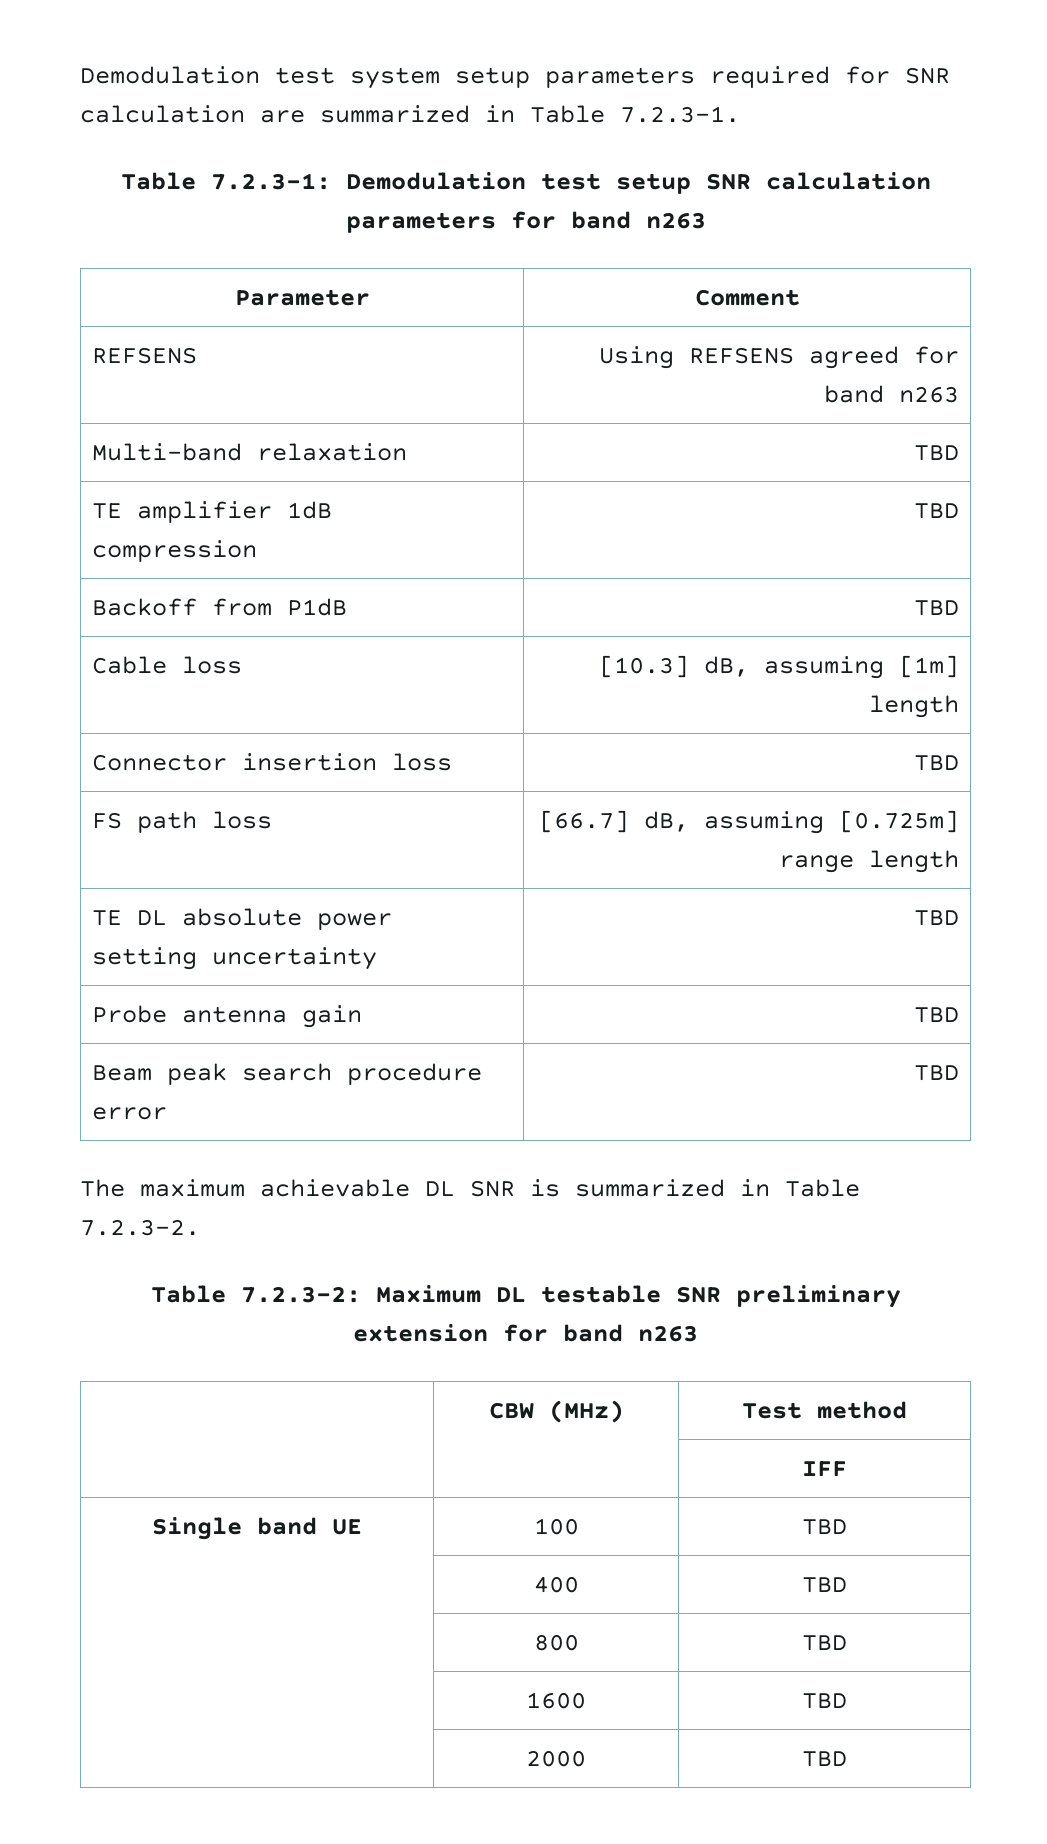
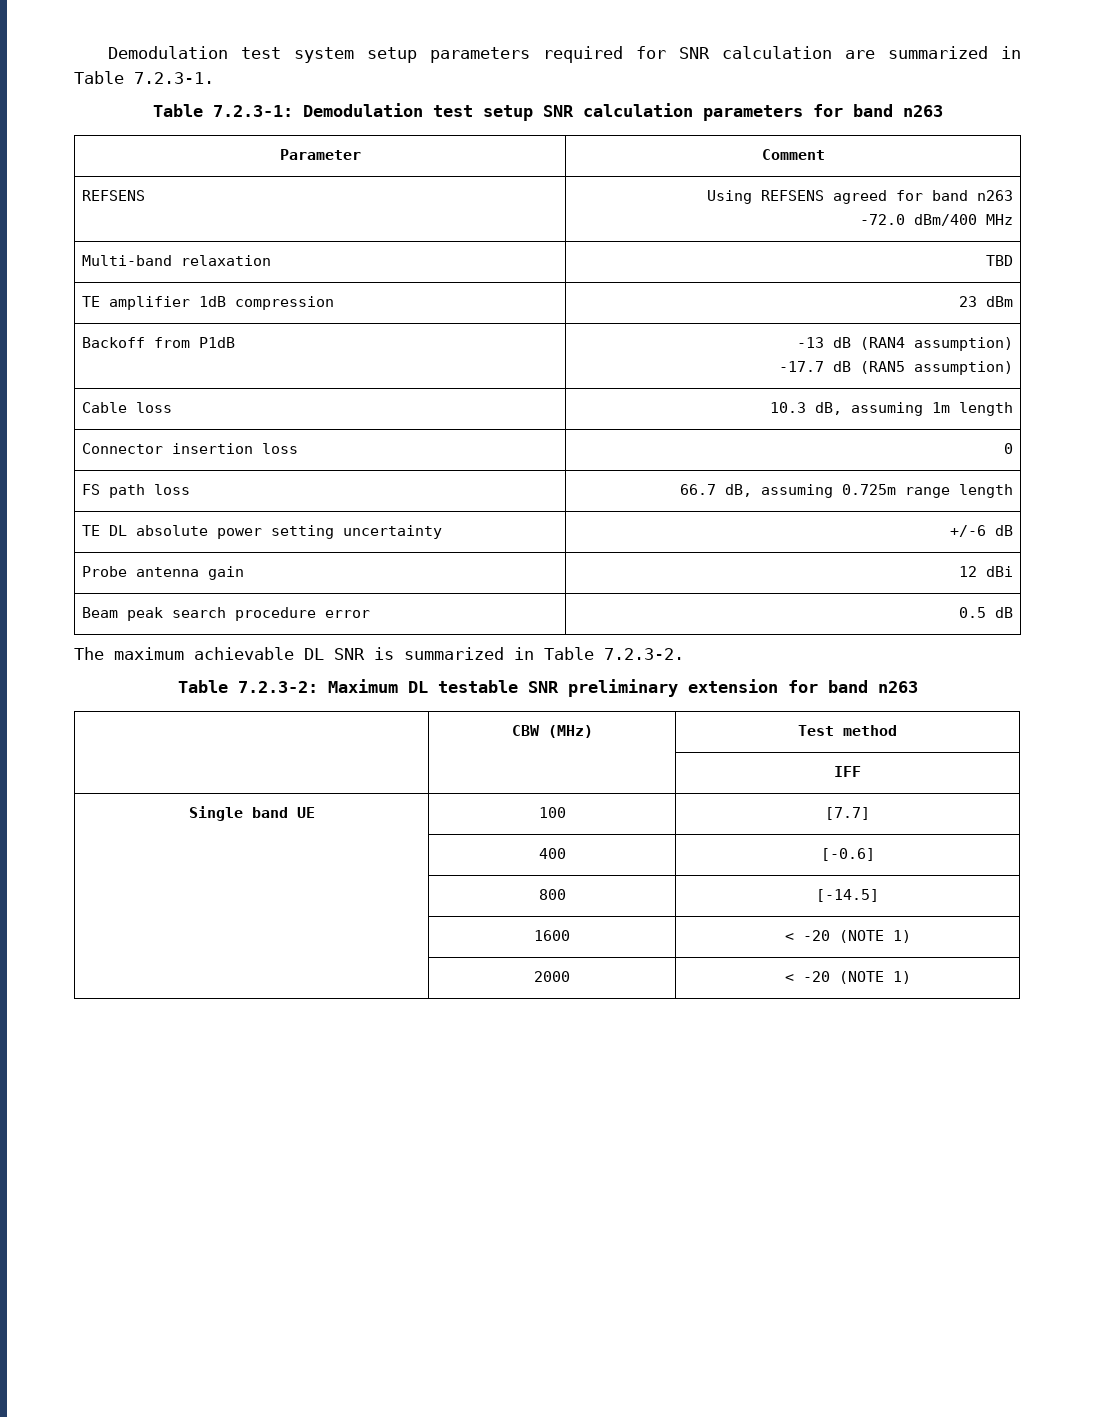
  REFSENS | Using REFSENS agreed for band n263
+ -72.0 dBm/400 MHz
- TE amplifier 1dB compression | TBD
+ TE amplifier 1dB compression | 23 dBm
- Backoff from P1dB | TBD
+ Backoff from P1dB | -13 dB (RAN4 assumption)
+ -17.7 dB (RAN5 assumption)
- Cable loss | [10.3] dB, assuming [1m] length
+ Cable loss | 10.3 dB, assuming 1m length
- Connector insertion loss | TBD
+ Connector insertion loss | 0
- FS path loss | [66.7] dB, assuming [0.725m] range length
+ FS path loss | 66.7 dB, assuming 0.725m range length
- TE DL absolute power setting uncertainty | TBD
+ TE DL absolute power setting uncertainty | +/-6 dB
- Probe antenna gain | TBD
+ Probe antenna gain | 12 dBi
- Beam peak search procedure error | TBD
+ Beam peak search procedure error | 0.5 dB
- Single band UE | 100 | TBD
+ Single band UE | 100 | [7.7]
- | 400 | TBD
+ | 400 | [-0.6]
- | 800 | TBD
+ | 800 | [-14.5]
- | 1600 | TBD
- | 2000 | TBD
+ | 1600 | < -20 (NOTE 1)
+ | 2000 | < -20 (NOTE 1)

